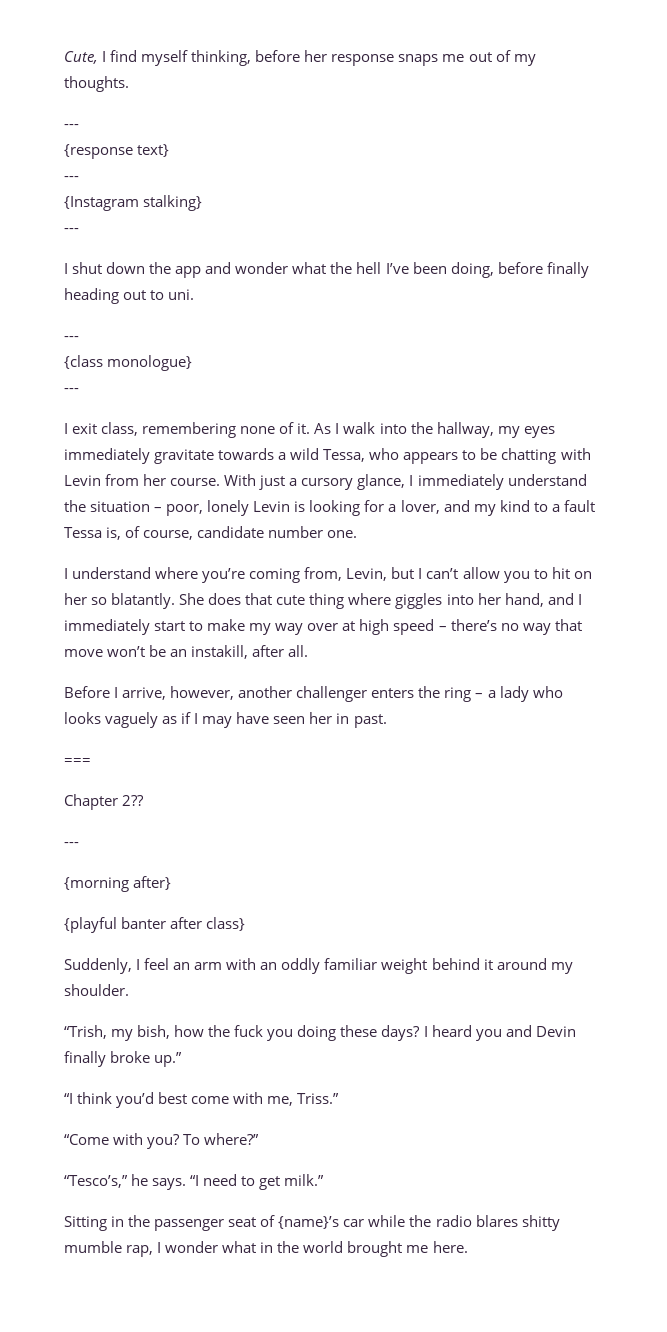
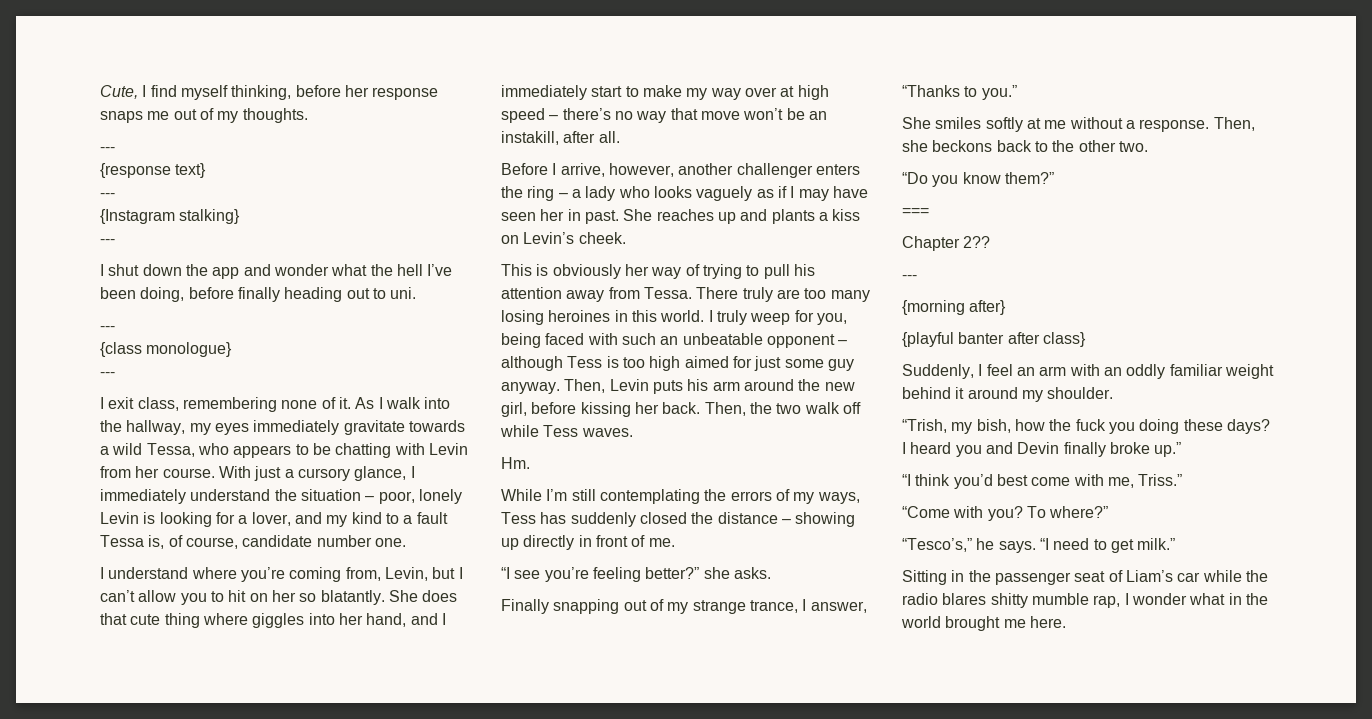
+ She reaches up and plants a kiss on Levin’s cheek.
+ This is obviously her way of trying to pull his attention away from Tessa. There truly are too many losing heroines in this world. I truly weep for you, being faced with such an unbeatable opponent – although Tess is too high aimed for just some guy anyway. Then, Levin puts his arm around the new girl, before kissing her back. Then, the two walk off while Tess waves.
+ Hm.
+ While I’m still contemplating the errors of my ways, Tess has suddenly closed the distance – showing up directly in front of me.
+ “I see you’re feeling better?” she asks.
+ Finally snapping out of my strange trance, I answer, “Thanks to you.”
+ She smiles softly at me without a response. Then, she beckons back to the other two.
+ “Do you know them?”
- Sitting in the passenger seat of {name}’s car while the radio blares shitty mumble rap, I wonder what in the world brought me here.
+ Sitting in the passenger seat of Liam’s car while the radio blares shitty mumble rap, I wonder what in the world brought me here.

